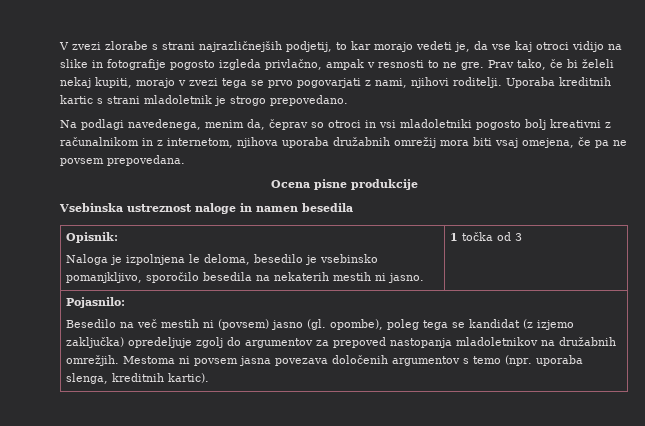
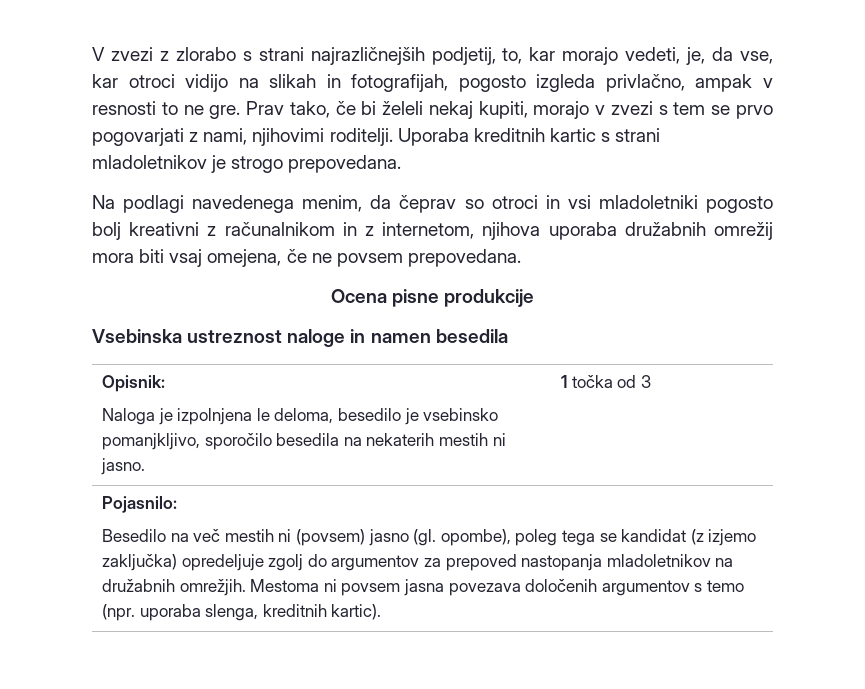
- V zvezi zlorabe s strani najrazličnejših podjetij, to kar morajo vedeti je, da vse kaj otroci vidijo na slike in fotografije pogosto izgleda privlačno, ampak v resnosti to ne gre.
+ V zvezi z zlorabo s strani najrazličnejših podjetij, to, kar morajo vedeti, je, da vse, kar otroci vidijo na slikah in fotografijah, pogosto izgleda privlačno, ampak v resnosti to ne gre.
- Prav tako, če bi želeli nekaj kupiti, morajo v zvezi tega se prvo pogovarjati z nami, njihovi roditelji.
+ Prav tako, če bi želeli nekaj kupiti, morajo v zvezi s tem se prvo pogovarjati z nami, njihovimi roditelji.
- Uporaba kreditnih kartic s strani mladoletnik je strogo prepovedano.
+ Uporaba kreditnih kartic s strani mladoletnikov je strogo prepovedana.
- Na podlagi navedenega, menim da, čeprav so otroci in vsi mladoletniki pogosto bolj kreativni z računalnikom in z internetom, njihova uporaba družabnih omrežij mora biti vsaj omejena, če pa ne povsem prepovedana.
+ Na podlagi navedenega menim, da čeprav so otroci in vsi mladoletniki pogosto bolj kreativni z računalnikom in z internetom, njihova uporaba družabnih omrežij mora biti vsaj omejena, če ne povsem prepovedana.

